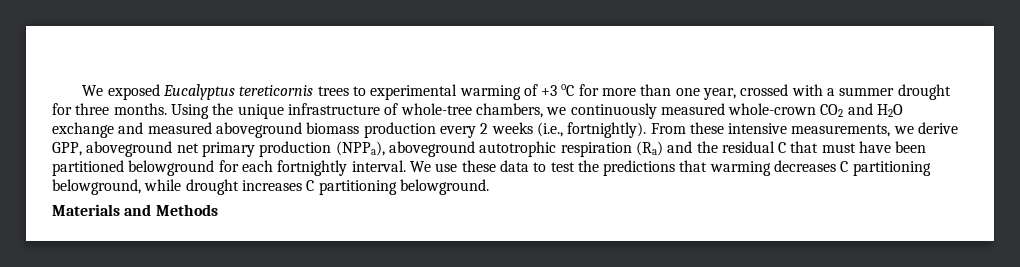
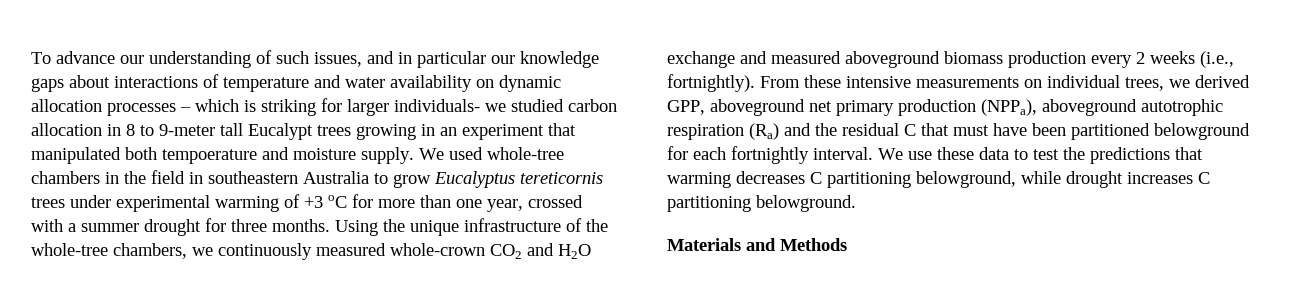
- We exposed Eucalyptus tereticornis trees to experimental warming of +3 oC for more than one year, crossed with a summer drought for three months.
+ To advance our understanding of such issues, and in particular our knowledge gaps about interactions of temperature and water availability on dynamic allocation processes – which is striking for larger individuals- we studied carbon allocation in 8 to 9-meter tall Eucalypt trees growing in an experiment that manipulated both tempoerature and moisture supply. We used whole-tree chambers in the field in southeastern Australia to grow Eucalyptus tereticornis trees under experimental warming of +3 oC for more than one year, crossed with a summer drought for three months.
- Using the unique infrastructure of whole-tree chambers, we continuously measured whole-crown CO2 and H2O exchange and measured aboveground biomass production every 2 weeks (i.e., fortnightly).
+ Using the unique infrastructure of the whole-tree chambers, we continuously measured whole-crown CO2 and H2O exchange and measured aboveground biomass production every 2 weeks (i.e., fortnightly).
- From these intensive measurements, we derive GPP, aboveground net primary production (NPPa), aboveground autotrophic respiration (Ra) and the residual C that must have been partitioned belowground for each fortnightly interval.
+ From these intensive measurements on individual trees, we derived GPP, aboveground net primary production (NPPa), aboveground autotrophic respiration (Ra) and the residual C that must have been partitioned belowground for each fortnightly interval.

